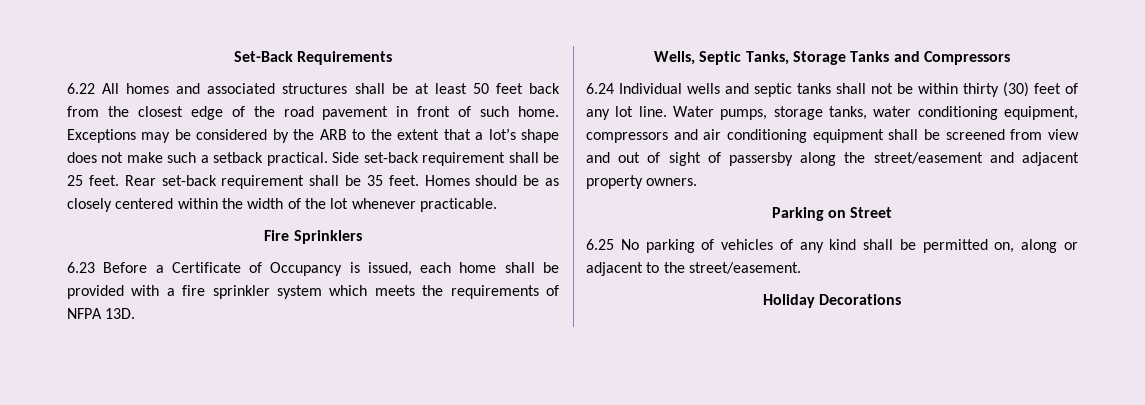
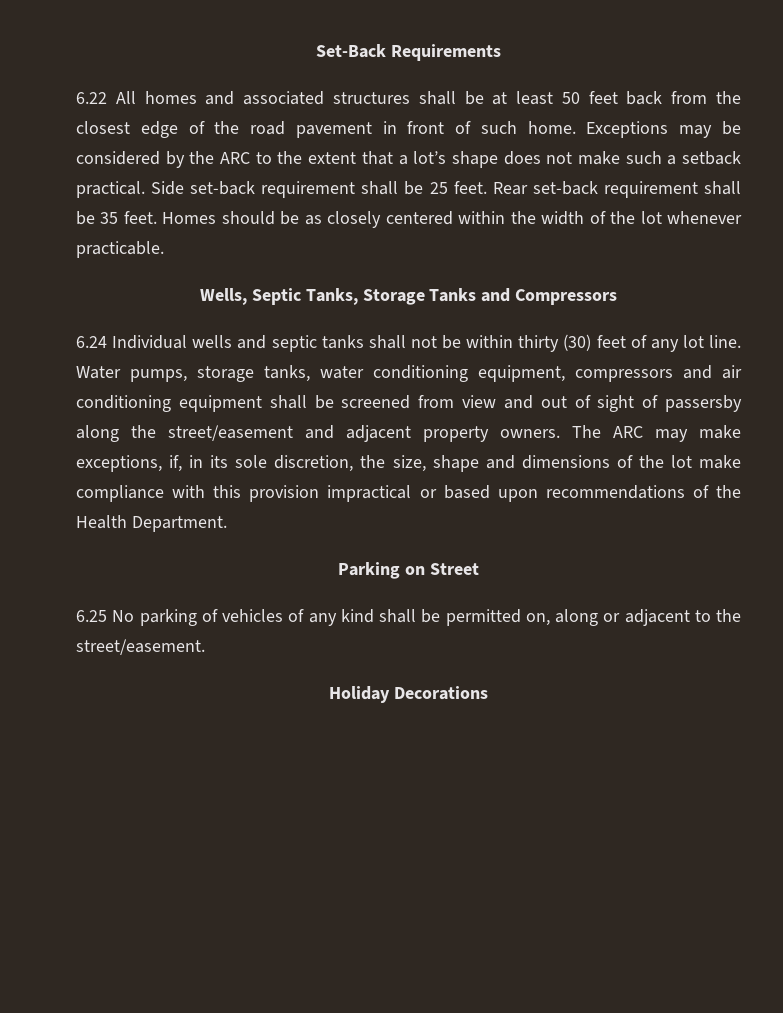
- Exceptions may be considered by the ARB to the extent that a lot’s shape does not make such a setback practical.
+ Exceptions may be considered by the ARC to the extent that a lot’s shape does not make such a setback practical.
- Fire Sprinklers
- 6.23 Before a Certificate of Occupancy is issued, each home shall be provided with a fire sprinkler system which meets the requirements of NFPA 13D.
+ The ARC may make exceptions, if, in its sole discretion, the size, shape and dimensions of the lot make compliance with this provision impractical or based upon recommendations of the Health Department.

